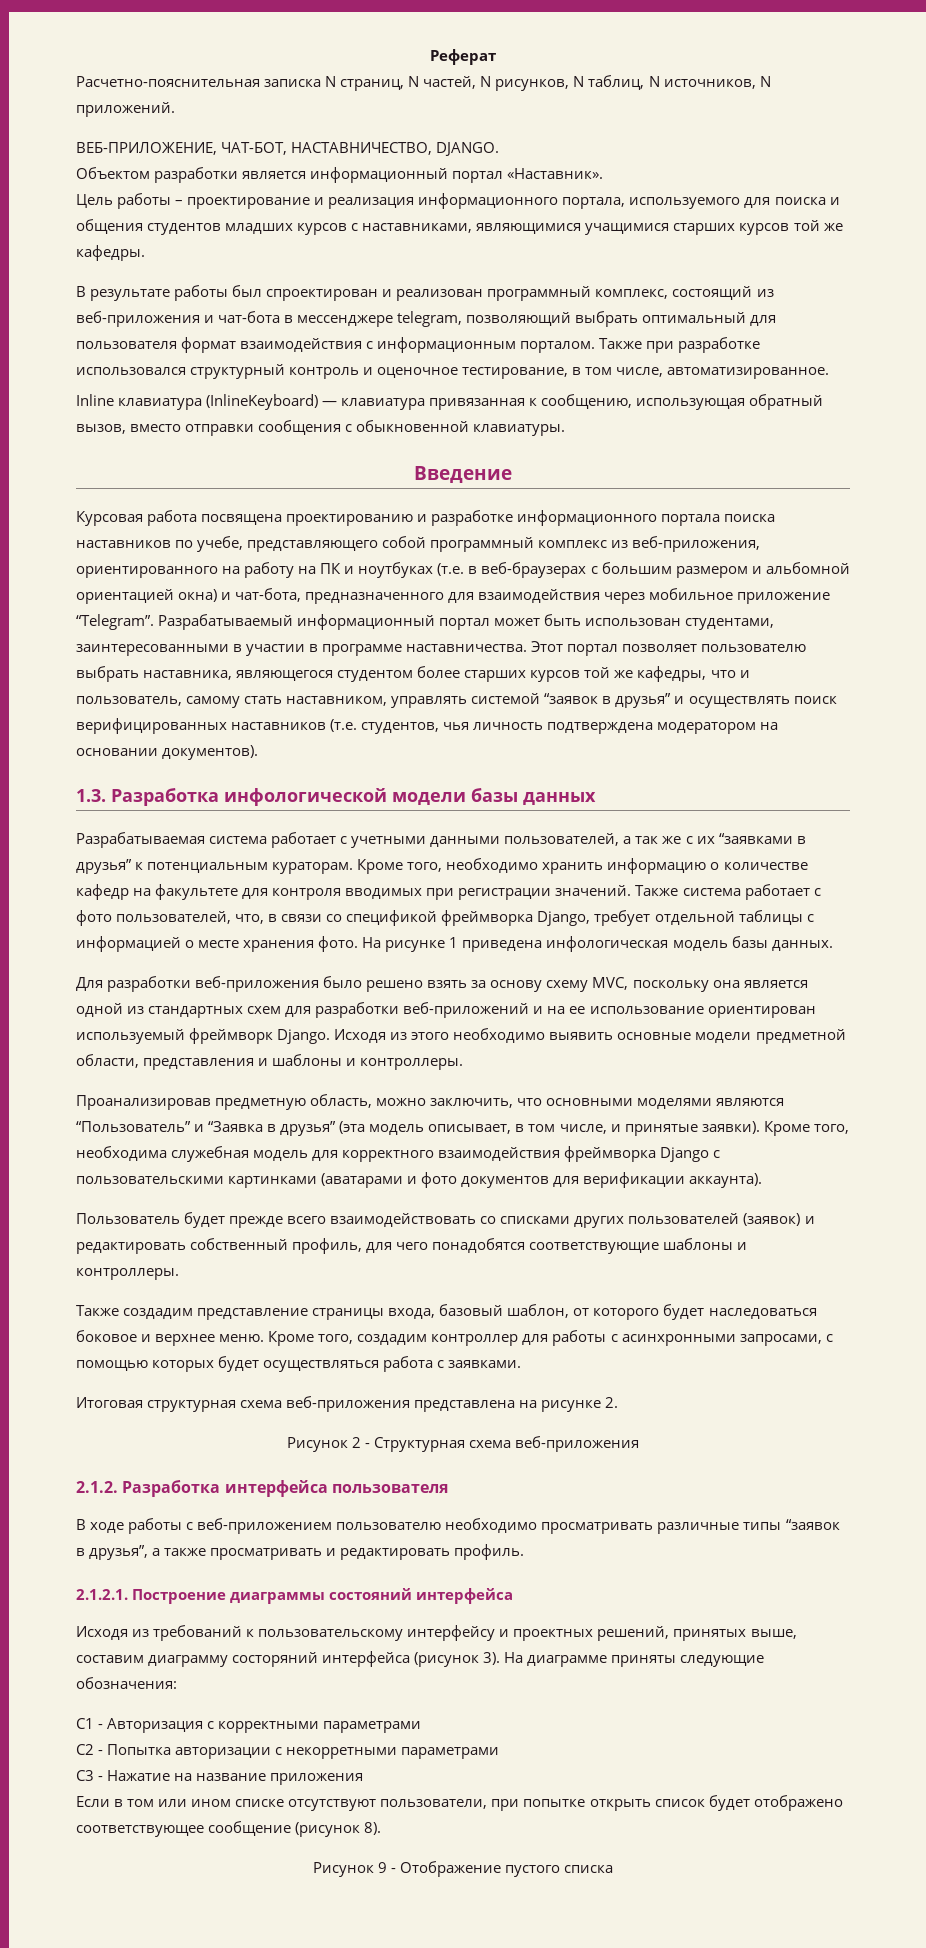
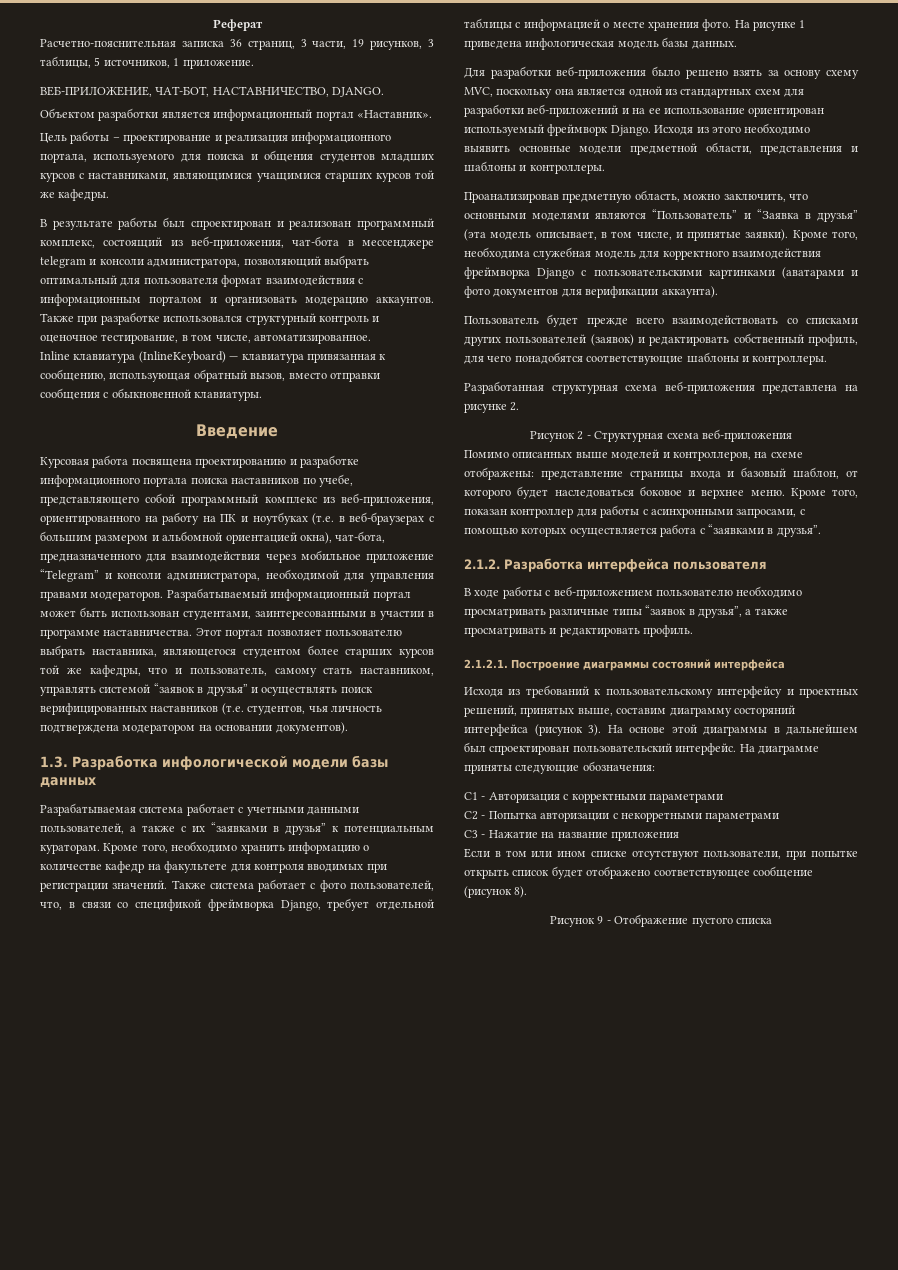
- Расчетно-пояснительная записка N страниц, N частей, N рисунков, N таблиц, N источников, N приложений.
+ Расчетно-пояснительная записка 36 страниц, 3 части, 19 рисунков, 3 таблицы, 5 источников, 1 приложение.
- В результате работы был спроектирован и реализован программный комплекс, состоящий из веб-приложения и чат-бота в мессенджере telegram, позволяющий выбрать оптимальный для пользователя формат взаимодействия с информационным порталом.
+ В результате работы был спроектирован и реализован программный комплекс, состоящий из веб-приложения, чат-бота в мессенджере telegram и консоли администратора, позволяющий выбрать оптимальный для пользователя формат взаимодействия с информационным порталом и организовать модерацию аккаунтов.
- Курсовая работа посвящена проектированию и разработке информационного портала поиска наставников по учебе, представляющего собой программный комплекс из веб-приложения, ориентированного на работу на ПК и ноутбуках (т.е. в веб-браузерах с большим размером и альбомной ориентацией окна) и чат-бота, предназначенного для взаимодействия через мобильное приложение “Telegram”.
+ Курсовая работа посвящена проектированию и разработке информационного портала поиска наставников по учебе, представляющего собой программный комплекс из веб-приложения, ориентированного на работу на ПК и ноутбуках (т.е. в веб-браузерах с большим размером и альбомной ориентацией окна), чат-бота, предназначенного для взаимодействия через мобильное приложение “Telegram” и консоли администратора, необходимой для управления правами модераторов.
- Разрабатываемая система работает с учетными данными пользователей, а так же с их “заявками в друзья” к потенциальным кураторам.
+ Разрабатываемая система работает с учетными данными пользователей, а также с их “заявками в друзья” к потенциальным кураторам.
- Также создадим представление страницы входа, базовый шаблон, от которого будет наследоваться боковое и верхнее меню. Кроме того, создадим контроллер для работы с асинхронными запросами, с помощью которых будет осуществляться работа с заявками.
- Итоговая структурная схема веб-приложения представлена на рисунке 2.
+ Разработанная структурная схема веб-приложения представлена на рисунке 2.
+ Помимо описанных выше моделей и контроллеров, на схеме отображены: представление страницы входа и базовый шаблон, от которого будет наследоваться боковое и верхнее меню. Кроме того, показан контроллер для работы с асинхронными запросами, с помощью которых осуществляется работа с “заявками в друзья”.
- На диаграмме приняты следующие обозначения:
+ На основе этой диаграммы в дальнейшем был спроектирован пользовательский интерфейс. На диаграмме приняты следующие обозначения:

